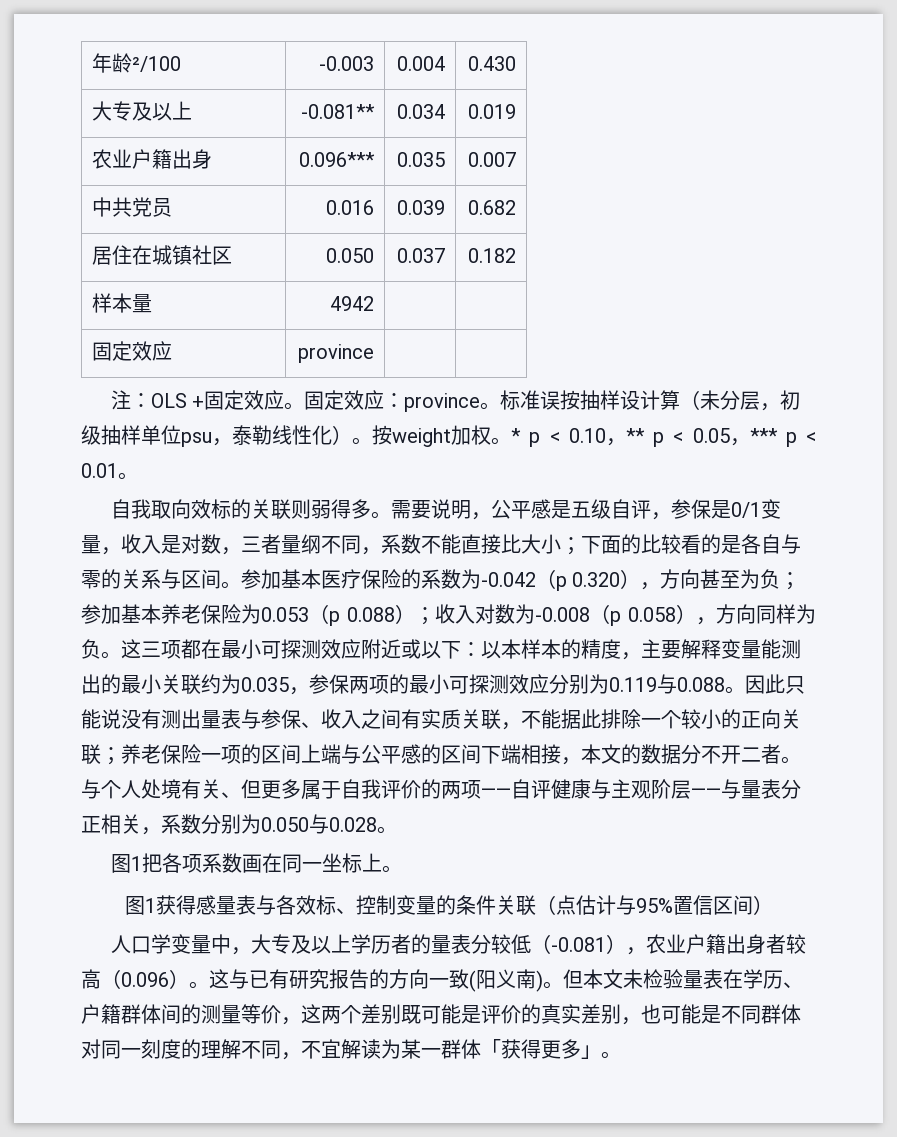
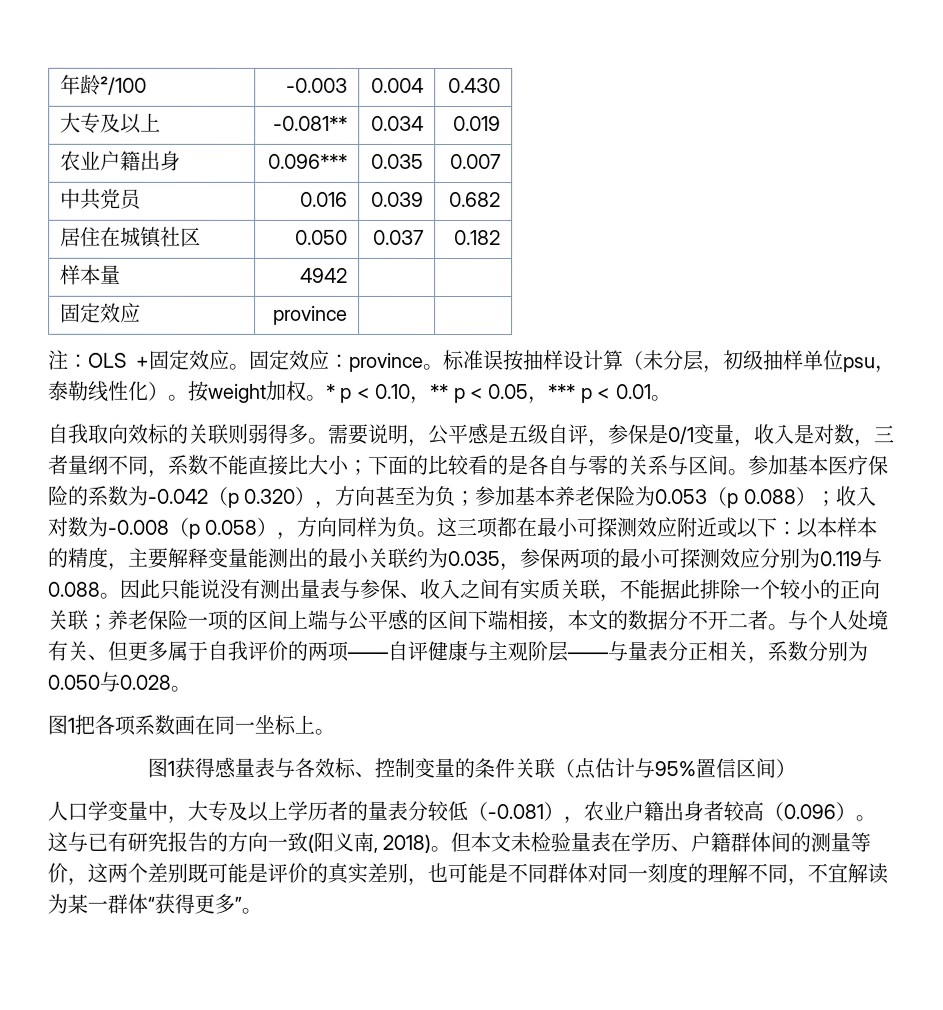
- 这与已有研究报告的方向一致(阳义南)。
+ 这与已有研究报告的方向一致(阳义南, 2018)。
- 但本文未检验量表在学历、户籍群体间的测量等价，这两个差别既可能是评价的真实差别，也可能是不同群体对同一刻度的理解不同，不宜解读为某一群体「获得更多」。
+ 但本文未检验量表在学历、户籍群体间的测量等价，这两个差别既可能是评价的真实差别，也可能是不同群体对同一刻度的理解不同，不宜解读为某一群体“获得更多”。

